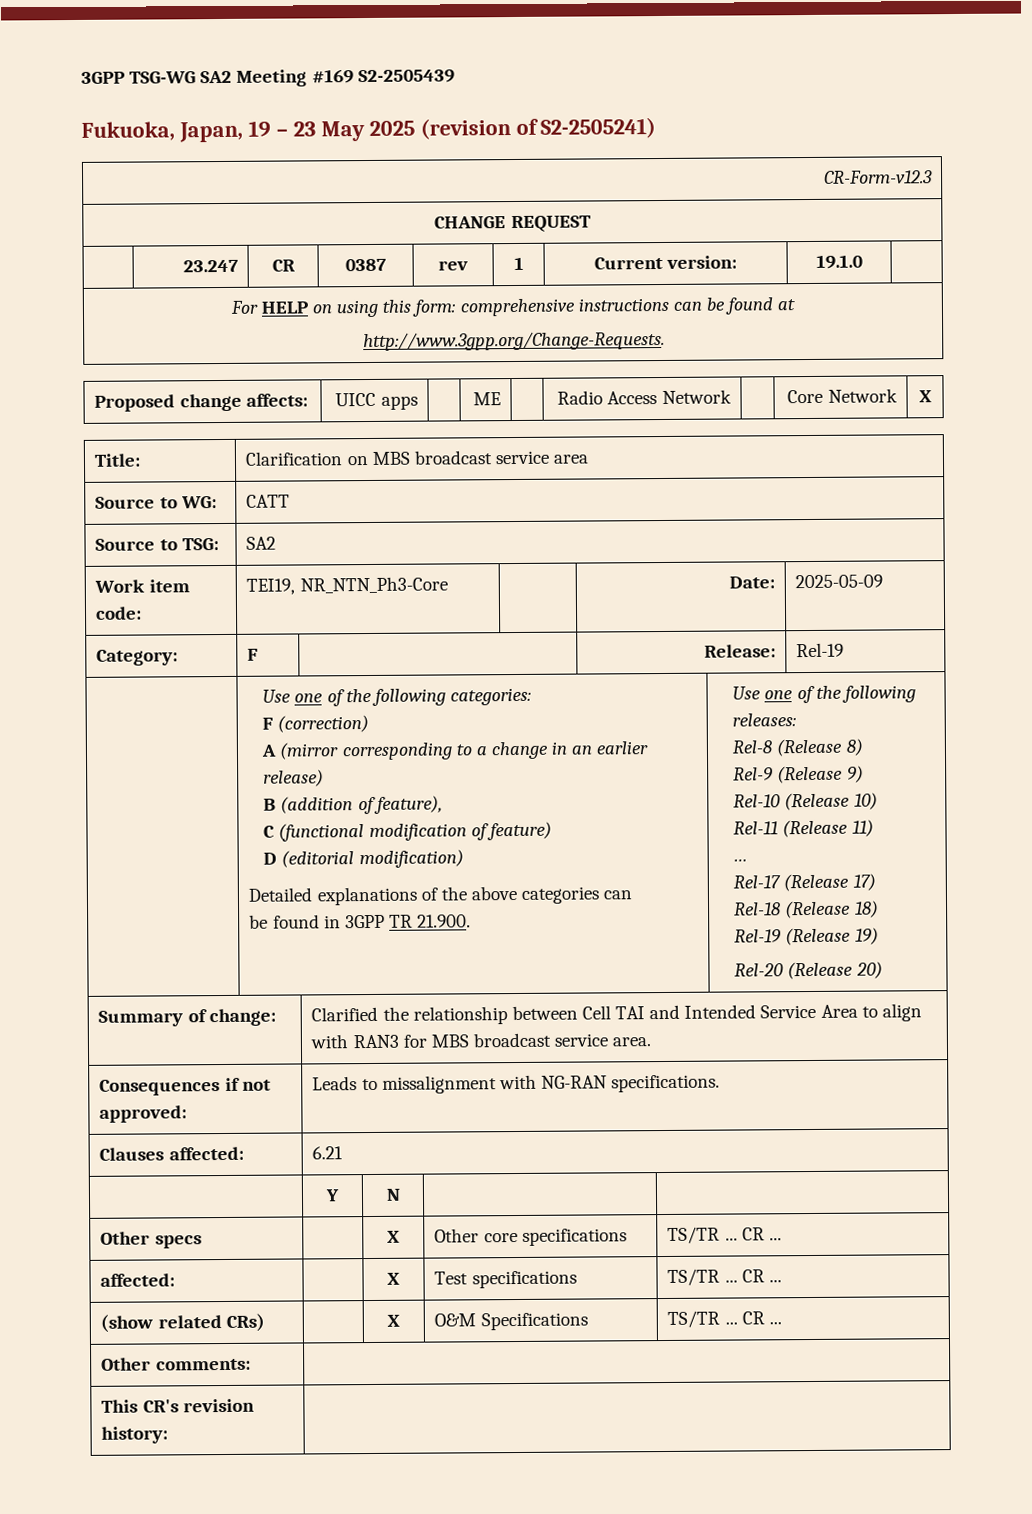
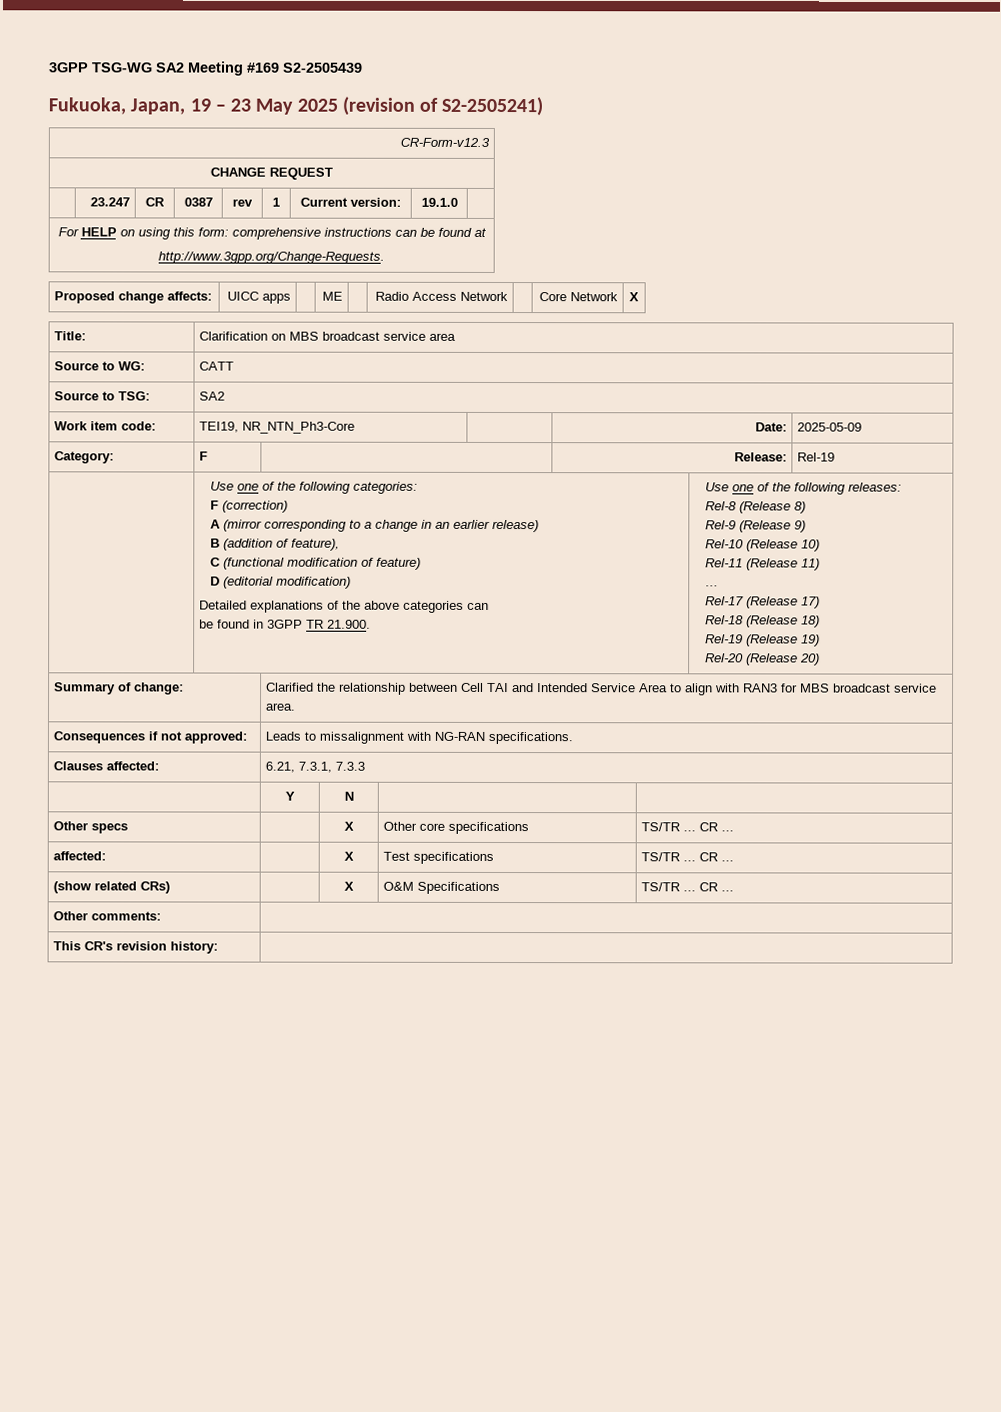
- Clauses affected: | 6.21
+ Clauses affected: | 6.21, 7.3.1, 7.3.3

